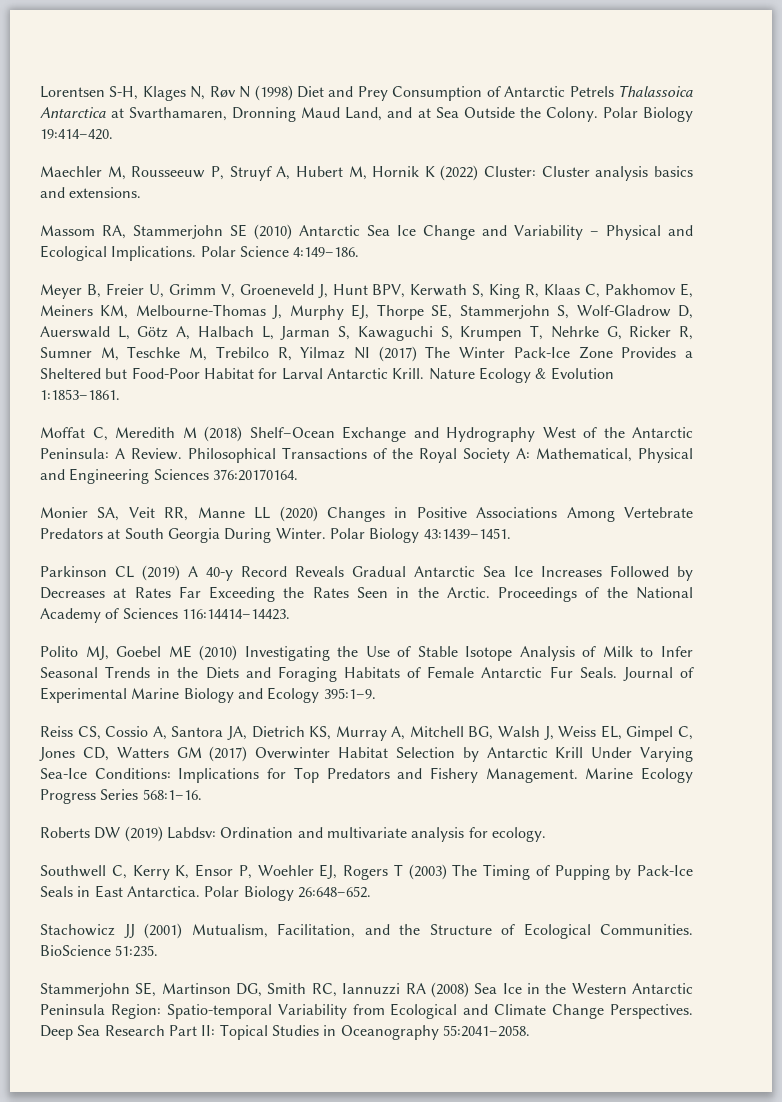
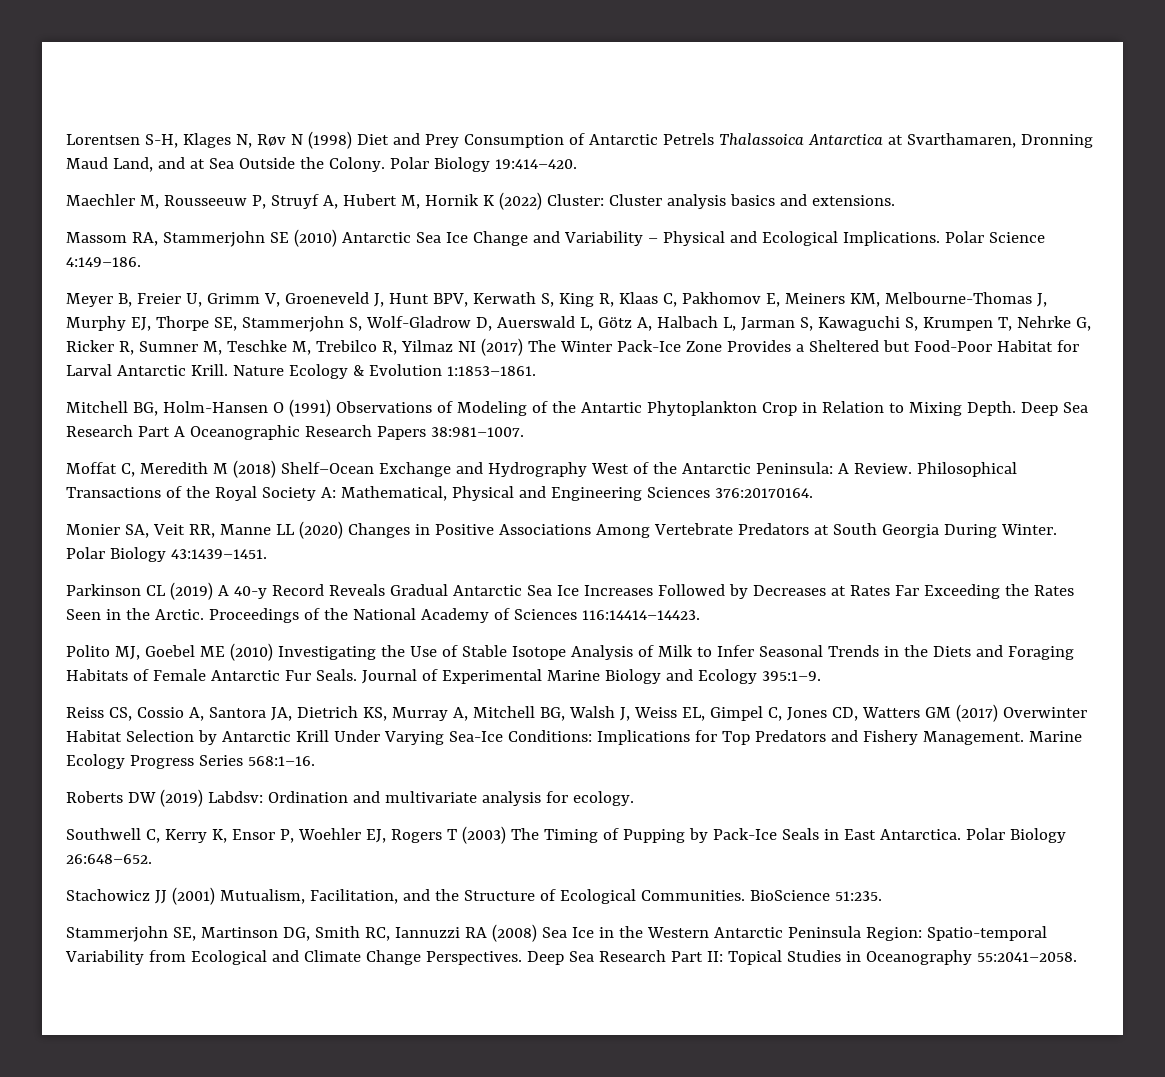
+ Mitchell BG, Holm-Hansen O (1991) Observations of Modeling of the Antartic Phytoplankton Crop in Relation to Mixing Depth. Deep Sea Research Part A Oceanographic Research Papers 38:981–1007.

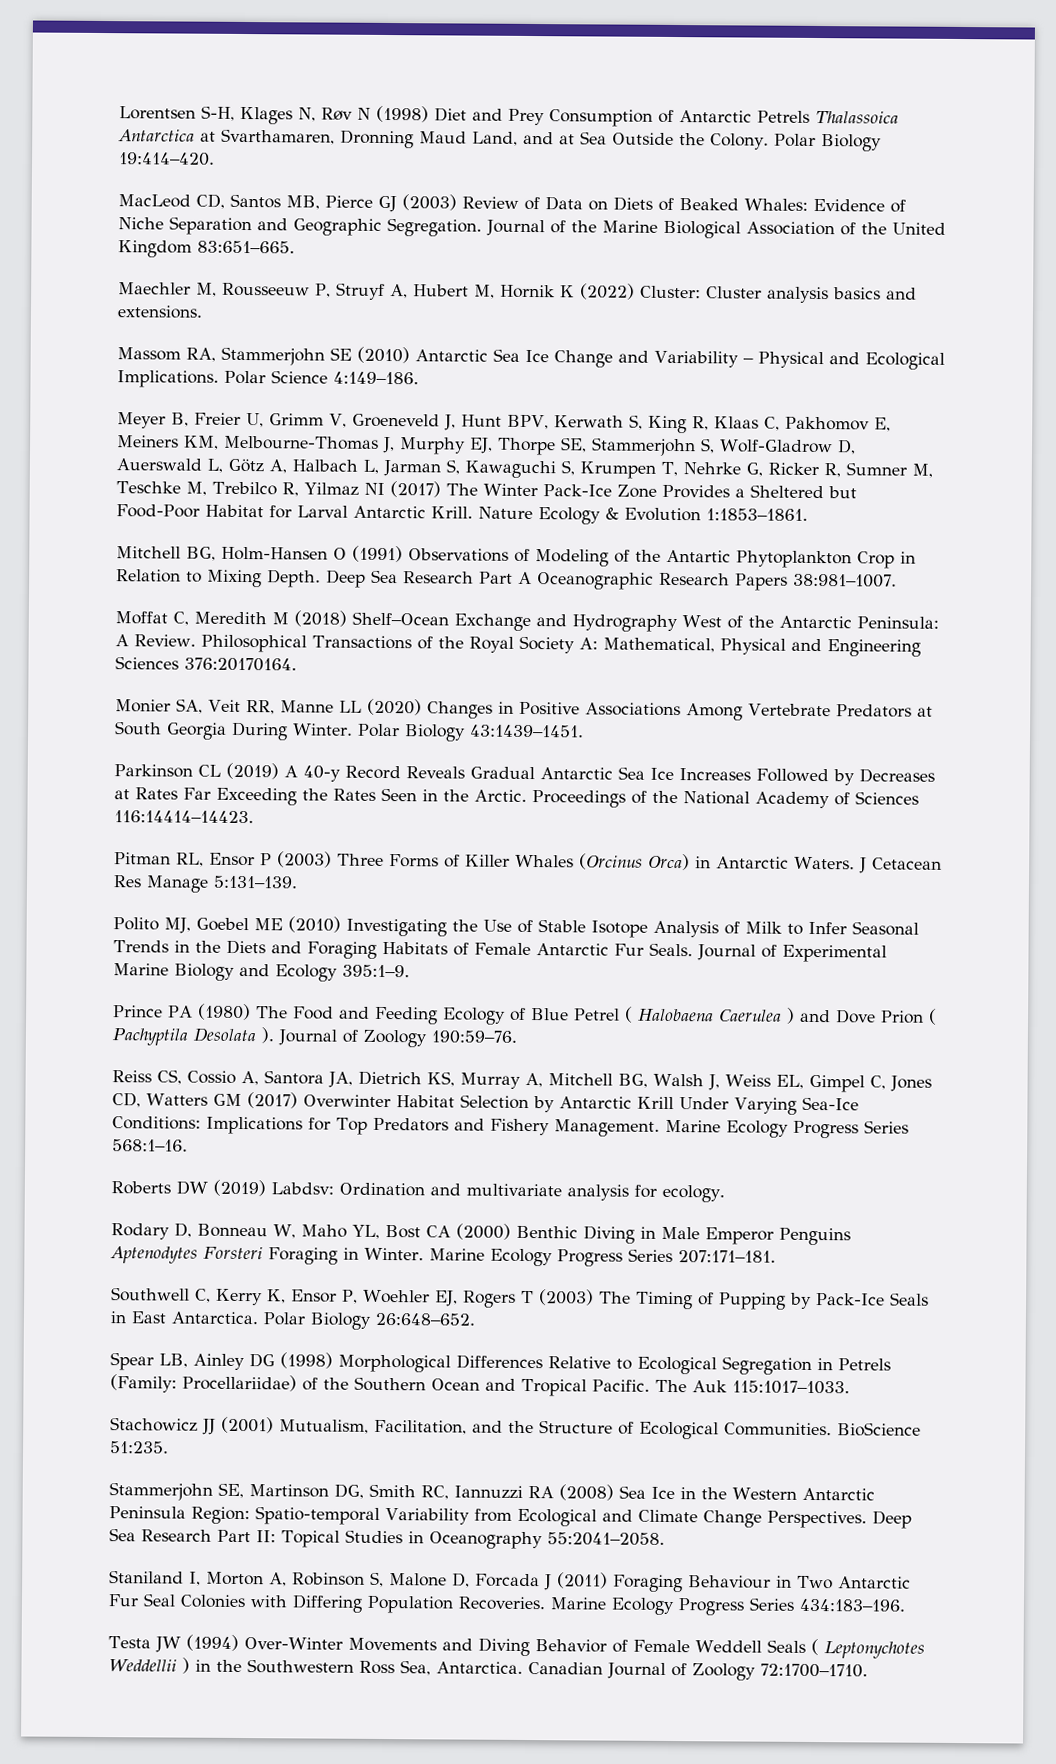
+ MacLeod CD, Santos MB, Pierce GJ (2003) Review of Data on Diets of Beaked Whales: Evidence of Niche Separation and Geographic Segregation. Journal of the Marine Biological Association of the United Kingdom 83:651–665.
+ Pitman RL, Ensor P (2003) Three Forms of Killer Whales (Orcinus Orca) in Antarctic Waters. J Cetacean Res Manage 5:131–139.
+ Prince PA (1980) The Food and Feeding Ecology of Blue Petrel ( Halobaena Caerulea ) and Dove Prion ( Pachyptila Desolata ). Journal of Zoology 190:59–76.
+ Rodary D, Bonneau W, Maho YL, Bost CA (2000) Benthic Diving in Male Emperor Penguins Aptenodytes Forsteri Foraging in Winter. Marine Ecology Progress Series 207:171–181.
+ Spear LB, Ainley DG (1998) Morphological Differences Relative to Ecological Segregation in Petrels (Family: Procellariidae) of the Southern Ocean and Tropical Pacific. The Auk 115:1017–1033.
+ Staniland I, Morton A, Robinson S, Malone D, Forcada J (2011) Foraging Behaviour in Two Antarctic Fur Seal Colonies with Differing Population Recoveries. Marine Ecology Progress Series 434:183–196.
+ Testa JW (1994) Over-Winter Movements and Diving Behavior of Female Weddell Seals ( Leptonychotes Weddellii ) in the Southwestern Ross Sea, Antarctica. Canadian Journal of Zoology 72:1700–1710.

